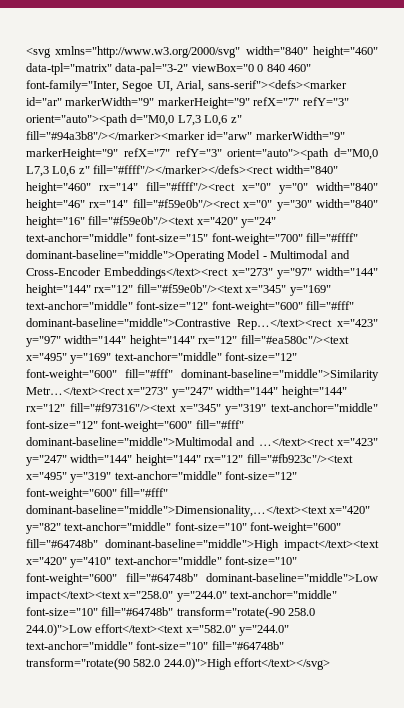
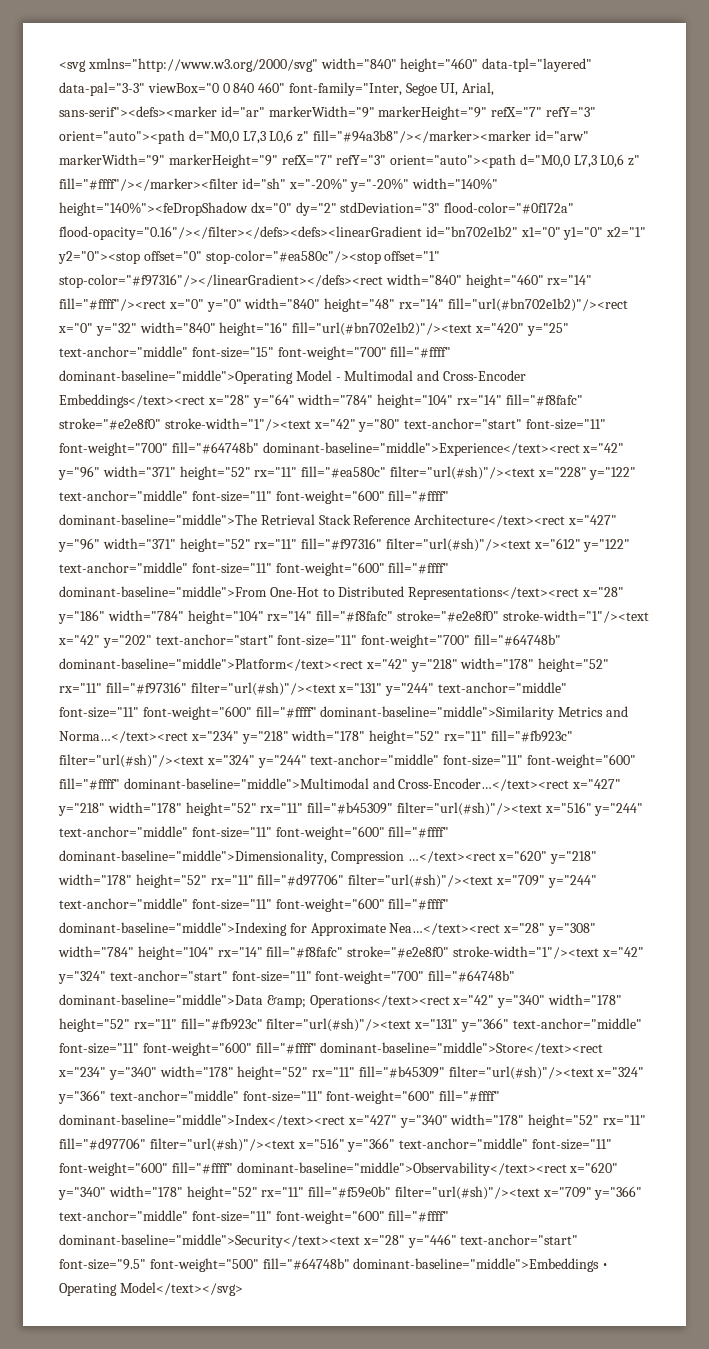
- <svg xmlns="http://www.w3.org/2000/svg" width="840" height="460" data-tpl="matrix" data-pal="3-2" viewBox="0 0 840 460" font-family="Inter, Segoe UI, Arial, sans-serif"><defs><marker id="ar" markerWidth="9" markerHeight="9" refX="7" refY="3" orient="auto"><path d="M0,0 L7,3 L0,6 z" fill="#94a3b8"/></marker><marker id="arw" markerWidth="9" markerHeight="9" refX="7" refY="3" orient="auto"><path d="M0,0 L7,3 L0,6 z" fill="#ffff"/></marker></defs><rect width="840" height="460" rx="14" fill="#ffff"/><rect x="0" y="0" width="840" height="46" rx="14" fill="#f59e0b"/><rect x="0" y="30" width="840" height="16" fill="#f59e0b"/><text x="420" y="24" text-anchor="middle" font-size="15" font-weight="700" fill="#ffff" dominant-baseline="middle">Operating Model - Multimodal and Cross-Encoder Embeddings</text><rect x="273" y="97" width="144" height="144" rx="12" fill="#f59e0b"/><text x="345" y="169" text-anchor="middle" font-size="12" font-weight="600" fill="#fff" dominant-baseline="middle">Contrastive Rep…</text><rect x="423" y="97" width="144" height="144" rx="12" fill="#ea580c"/><text x="495" y="169" text-anchor="middle" font-size="12" font-weight="600" fill="#fff" dominant-baseline="middle">Similarity Metr…</text><rect x="273" y="247" width="144" height="144" rx="12" fill="#f97316"/><text x="345" y="319" text-anchor="middle" font-size="12" font-weight="600" fill="#fff" dominant-baseline="middle">Multimodal and …</text><rect x="423" y="247" width="144" height="144" rx="12" fill="#fb923c"/><text x="495" y="319" text-anchor="middle" font-size="12" font-weight="600" fill="#fff" dominant-baseline="middle">Dimensionality,…</text><text x="420" y="82" text-anchor="middle" font-size="10" font-weight="600" fill="#64748b" dominant-baseline="middle">High impact</text><text x="420" y="410" text-anchor="middle" font-size="10" font-weight="600" fill="#64748b" dominant-baseline="middle">Low impact</text><text x="258.0" y="244.0" text-anchor="middle" font-size="10" fill="#64748b" transform="rotate(-90 258.0 244.0)">Low effort</text><text x="582.0" y="244.0" text-anchor="middle" font-size="10" fill="#64748b" transform="rotate(90 582.0 244.0)">High effort</text></svg>
+ <svg xmlns="http://www.w3.org/2000/svg" width="840" height="460" data-tpl="layered" data-pal="3-3" viewBox="0 0 840 460" font-family="Inter, Segoe UI, Arial, sans-serif"><defs><marker id="ar" markerWidth="9" markerHeight="9" refX="7" refY="3" orient="auto"><path d="M0,0 L7,3 L0,6 z" fill="#94a3b8"/></marker><marker id="arw" markerWidth="9" markerHeight="9" refX="7" refY="3" orient="auto"><path d="M0,0 L7,3 L0,6 z" fill="#ffff"/></marker><filter id="sh" x="-20%" y="-20%" width="140%" height="140%"><feDropShadow dx="0" dy="2" stdDeviation="3" flood-color="#0f172a" flood-opacity="0.16"/></filter></defs><defs><linearGradient id="bn702e1b2" x1="0" y1="0" x2="1" y2="0"><stop offset="0" stop-color="#ea580c"/><stop offset="1" stop-color="#f97316"/></linearGradient></defs><rect width="840" height="460" rx="14" fill="#ffff"/><rect x="0" y="0" width="840" height="48" rx="14" fill="url(#bn702e1b2)"/><rect x="0" y="32" width="840" height="16" fill="url(#bn702e1b2)"/><text x="420" y="25" text-anchor="middle" font-size="15" font-weight="700" fill="#ffff" dominant-baseline="middle">Operating Model - Multimodal and Cross-Encoder Embeddings</text><rect x="28" y="64" width="784" height="104" rx="14" fill="#f8fafc" stroke="#e2e8f0" stroke-width="1"/><text x="42" y="80" text-anchor="start" font-size="11" font-weight="700" fill="#64748b" dominant-baseline="middle">Experience</text><rect x="42" y="96" width="371" height="52" rx="11" fill="#ea580c" filter="url(#sh)"/><text x="228" y="122" text-anchor="middle" font-size="11" font-weight="600" fill="#ffff" dominant-baseline="middle">The Retrieval Stack Reference Architecture</text><rect x="427" y="96" width="371" height="52" rx="11" fill="#f97316" filter="url(#sh)"/><text x="612" y="122" text-anchor="middle" font-size="11" font-weight="600" fill="#ffff" dominant-baseline="middle">From One-Hot to Distributed Representations</text><rect x="28" y="186" width="784" height="104" rx="14" fill="#f8fafc" stroke="#e2e8f0" stroke-width="1"/><text x="42" y="202" text-anchor="start" font-size="11" font-weight="700" fill="#64748b" dominant-baseline="middle">Platform</text><rect x="42" y="218" width="178" height="52" rx="11" fill="#f97316" filter="url(#sh)"/><text x="131" y="244" text-anchor="middle" font-size="11" font-weight="600" fill="#ffff" dominant-baseline="middle">Similarity Metrics and Norma…</text><rect x="234" y="218" width="178" height="52" rx="11" fill="#fb923c" filter="url(#sh)"/><text x="324" y="244" text-anchor="middle" font-size="11" font-weight="600" fill="#ffff" dominant-baseline="middle">Multimodal and Cross-Encoder…</text><rect x="427" y="218" width="178" height="52" rx="11" fill="#b45309" filter="url(#sh)"/><text x="516" y="244" text-anchor="middle" font-size="11" font-weight="600" fill="#ffff" dominant-baseline="middle">Dimensionality, Compression …</text><rect x="620" y="218" width="178" height="52" rx="11" fill="#d97706" filter="url(#sh)"/><text x="709" y="244" text-anchor="middle" font-size="11" font-weight="600" fill="#ffff" dominant-baseline="middle">Indexing for Approximate Nea…</text><rect x="28" y="308" width="784" height="104" rx="14" fill="#f8fafc" stroke="#e2e8f0" stroke-width="1"/><text x="42" y="324" text-anchor="start" font-size="11" font-weight="700" fill="#64748b" dominant-baseline="middle">Data &amp; Operations</text><rect x="42" y="340" width="178" height="52" rx="11" fill="#fb923c" filter="url(#sh)"/><text x="131" y="366" text-anchor="middle" font-size="11" font-weight="600" fill="#ffff" dominant-baseline="middle">Store</text><rect x="234" y="340" width="178" height="52" rx="11" fill="#b45309" filter="url(#sh)"/><text x="324" y="366" text-anchor="middle" font-size="11" font-weight="600" fill="#ffff" dominant-baseline="middle">Index</text><rect x="427" y="340" width="178" height="52" rx="11" fill="#d97706" filter="url(#sh)"/><text x="516" y="366" text-anchor="middle" font-size="11" font-weight="600" fill="#ffff" dominant-baseline="middle">Observability</text><rect x="620" y="340" width="178" height="52" rx="11" fill="#f59e0b" filter="url(#sh)"/><text x="709" y="366" text-anchor="middle" font-size="11" font-weight="600" fill="#ffff" dominant-baseline="middle">Security</text><text x="28" y="446" text-anchor="start" font-size="9.5" font-weight="500" fill="#64748b" dominant-baseline="middle">Embeddings • Operating Model</text></svg>

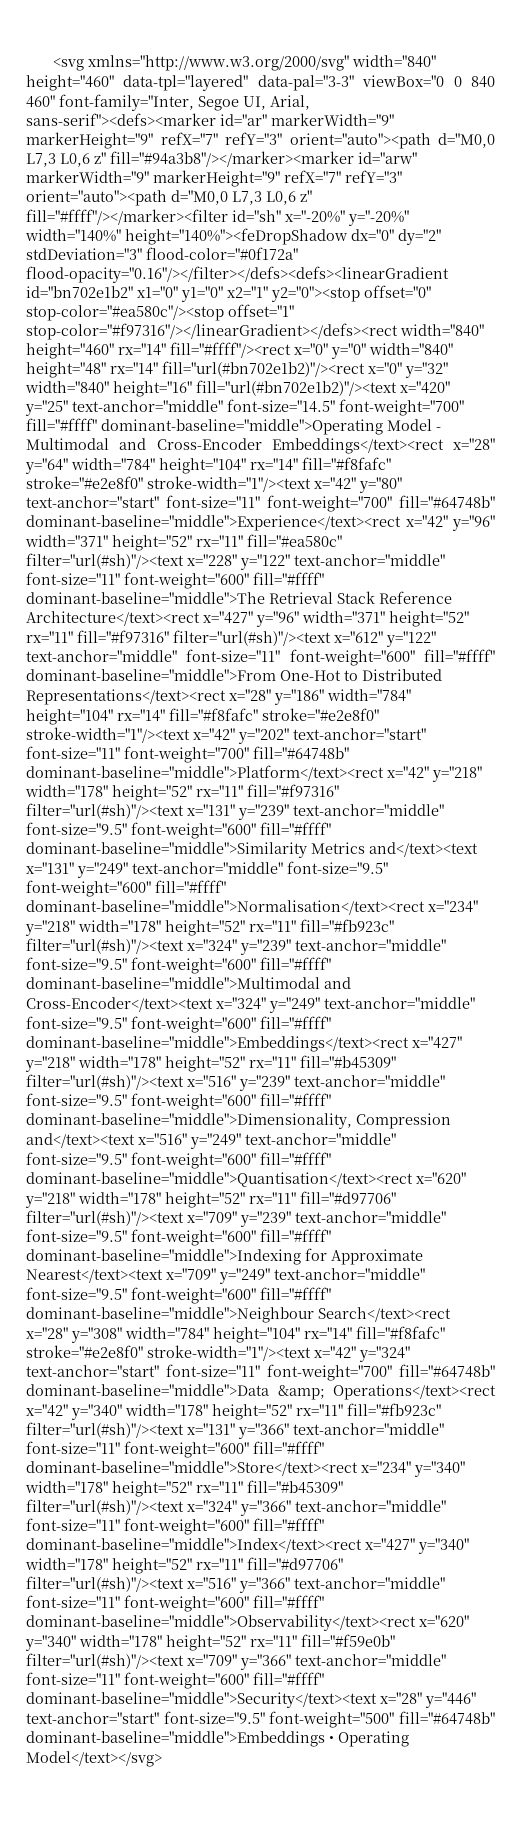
- <svg xmlns="http://www.w3.org/2000/svg" width="840" height="460" data-tpl="layered" data-pal="3-3" viewBox="0 0 840 460" font-family="Inter, Segoe UI, Arial, sans-serif"><defs><marker id="ar" markerWidth="9" markerHeight="9" refX="7" refY="3" orient="auto"><path d="M0,0 L7,3 L0,6 z" fill="#94a3b8"/></marker><marker id="arw" markerWidth="9" markerHeight="9" refX="7" refY="3" orient="auto"><path d="M0,0 L7,3 L0,6 z" fill="#ffff"/></marker><filter id="sh" x="-20%" y="-20%" width="140%" height="140%"><feDropShadow dx="0" dy="2" stdDeviation="3" flood-color="#0f172a" flood-opacity="0.16"/></filter></defs><defs><linearGradient id="bn702e1b2" x1="0" y1="0" x2="1" y2="0"><stop offset="0" stop-color="#ea580c"/><stop offset="1" stop-color="#f97316"/></linearGradient></defs><rect width="840" height="460" rx="14" fill="#ffff"/><rect x="0" y="0" width="840" height="48" rx="14" fill="url(#bn702e1b2)"/><rect x="0" y="32" width="840" height="16" fill="url(#bn702e1b2)"/><text x="420" y="25" text-anchor="middle" font-size="15" font-weight="700" fill="#ffff" dominant-baseline="middle">Operating Model - Multimodal and Cross-Encoder Embeddings</text><rect x="28" y="64" width="784" height="104" rx="14" fill="#f8fafc" stroke="#e2e8f0" stroke-width="1"/><text x="42" y="80" text-anchor="start" font-size="11" font-weight="700" fill="#64748b" dominant-baseline="middle">Experience</text><rect x="42" y="96" width="371" height="52" rx="11" fill="#ea580c" filter="url(#sh)"/><text x="228" y="122" text-anchor="middle" font-size="11" font-weight="600" fill="#ffff" dominant-baseline="middle">The Retrieval Stack Reference Architecture</text><rect x="427" y="96" width="371" height="52" rx="11" fill="#f97316" filter="url(#sh)"/><text x="612" y="122" text-anchor="middle" font-size="11" font-weight="600" fill="#ffff" dominant-baseline="middle">From One-Hot to Distributed Representations</text><rect x="28" y="186" width="784" height="104" rx="14" fill="#f8fafc" stroke="#e2e8f0" stroke-width="1"/><text x="42" y="202" text-anchor="start" font-size="11" font-weight="700" fill="#64748b" dominant-baseline="middle">Platform</text><rect x="42" y="218" width="178" height="52" rx="11" fill="#f97316" filter="url(#sh)"/><text x="131" y="244" text-anchor="middle" font-size="11" font-weight="600" fill="#ffff" dominant-baseline="middle">Similarity Metrics and Norma…</text><rect x="234" y="218" width="178" height="52" rx="11" fill="#fb923c" filter="url(#sh)"/><text x="324" y="244" text-anchor="middle" font-size="11" font-weight="600" fill="#ffff" dominant-baseline="middle">Multimodal and Cross-Encoder…</text><rect x="427" y="218" width="178" height="52" rx="11" fill="#b45309" filter="url(#sh)"/><text x="516" y="244" text-anchor="middle" font-size="11" font-weight="600" fill="#ffff" dominant-baseline="middle">Dimensionality, Compression …</text><rect x="620" y="218" width="178" height="52" rx="11" fill="#d97706" filter="url(#sh)"/><text x="709" y="244" text-anchor="middle" font-size="11" font-weight="600" fill="#ffff" dominant-baseline="middle">Indexing for Approximate Nea…</text><rect x="28" y="308" width="784" height="104" rx="14" fill="#f8fafc" stroke="#e2e8f0" stroke-width="1"/><text x="42" y="324" text-anchor="start" font-size="11" font-weight="700" fill="#64748b" dominant-baseline="middle">Data &amp;
+ <svg xmlns="http://www.w3.org/2000/svg" width="840" height="460" data-tpl="layered" data-pal="3-3" viewBox="0 0 840 460" font-family="Inter, Segoe UI, Arial, sans-serif"><defs><marker id="ar" markerWidth="9" markerHeight="9" refX="7" refY="3" orient="auto"><path d="M0,0 L7,3 L0,6 z" fill="#94a3b8"/></marker><marker id="arw" markerWidth="9" markerHeight="9" refX="7" refY="3" orient="auto"><path d="M0,0 L7,3 L0,6 z" fill="#ffff"/></marker><filter id="sh" x="-20%" y="-20%" width="140%" height="140%"><feDropShadow dx="0" dy="2" stdDeviation="3" flood-color="#0f172a" flood-opacity="0.16"/></filter></defs><defs><linearGradient id="bn702e1b2" x1="0" y1="0" x2="1" y2="0"><stop offset="0" stop-color="#ea580c"/><stop offset="1" stop-color="#f97316"/></linearGradient></defs><rect width="840" height="460" rx="14" fill="#ffff"/><rect x="0" y="0" width="840" height="48" rx="14" fill="url(#bn702e1b2)"/><rect x="0" y="32" width="840" height="16" fill="url(#bn702e1b2)"/><text x="420" y="25" text-anchor="middle" font-size="14.5" font-weight="700" fill="#ffff" dominant-baseline="middle">Operating Model - Multimodal and Cross-Encoder Embeddings</text><rect x="28" y="64" width="784" height="104" rx="14" fill="#f8fafc" stroke="#e2e8f0" stroke-width="1"/><text x="42" y="80" text-anchor="start" font-size="11" font-weight="700" fill="#64748b" dominant-baseline="middle">Experience</text><rect x="42" y="96" width="371" height="52" rx="11" fill="#ea580c" filter="url(#sh)"/><text x="228" y="122" text-anchor="middle" font-size="11" font-weight="600" fill="#ffff" dominant-baseline="middle">The Retrieval Stack Reference Architecture</text><rect x="427" y="96" width="371" height="52" rx="11" fill="#f97316" filter="url(#sh)"/><text x="612" y="122" text-anchor="middle" font-size="11" font-weight="600" fill="#ffff" dominant-baseline="middle">From One-Hot to Distributed Representations</text><rect x="28" y="186" width="784" height="104" rx="14" fill="#f8fafc" stroke="#e2e8f0" stroke-width="1"/><text x="42" y="202" text-anchor="start" font-size="11" font-weight="700" fill="#64748b" dominant-baseline="middle">Platform</text><rect x="42" y="218" width="178" height="52" rx="11" fill="#f97316" filter="url(#sh)"/><text x="131" y="239" text-anchor="middle" font-size="9.5" font-weight="600" fill="#ffff" dominant-baseline="middle">Similarity Metrics and</text><text x="131" y="249" text-anchor="middle" font-size="9.5" font-weight="600" fill="#ffff" dominant-baseline="middle">Normalisation</text><rect x="234" y="218" width="178" height="52" rx="11" fill="#fb923c" filter="url(#sh)"/><text x="324" y="239" text-anchor="middle" font-size="9.5" font-weight="600" fill="#ffff" dominant-baseline="middle">Multimodal and Cross-Encoder</text><text x="324" y="249" text-anchor="middle" font-size="9.5" font-weight="600" fill="#ffff" dominant-baseline="middle">Embeddings</text><rect x="427" y="218" width="178" height="52" rx="11" fill="#b45309" filter="url(#sh)"/><text x="516" y="239" text-anchor="middle" font-size="9.5" font-weight="600" fill="#ffff" dominant-baseline="middle">Dimensionality, Compression and</text><text x="516" y="249" text-anchor="middle" font-size="9.5" font-weight="600" fill="#ffff" dominant-baseline="middle">Quantisation</text><rect x="620" y="218" width="178" height="52" rx="11" fill="#d97706" filter="url(#sh)"/><text x="709" y="239" text-anchor="middle" font-size="9.5" font-weight="600" fill="#ffff" dominant-baseline="middle">Indexing for Approximate Nearest</text><text x="709" y="249" text-anchor="middle" font-size="9.5" font-weight="600" fill="#ffff" dominant-baseline="middle">Neighbour Search</text><rect x="28" y="308" width="784" height="104" rx="14" fill="#f8fafc" stroke="#e2e8f0" stroke-width="1"/><text x="42" y="324" text-anchor="start" font-size="11" font-weight="700" fill="#64748b" dominant-baseline="middle">Data &amp;

